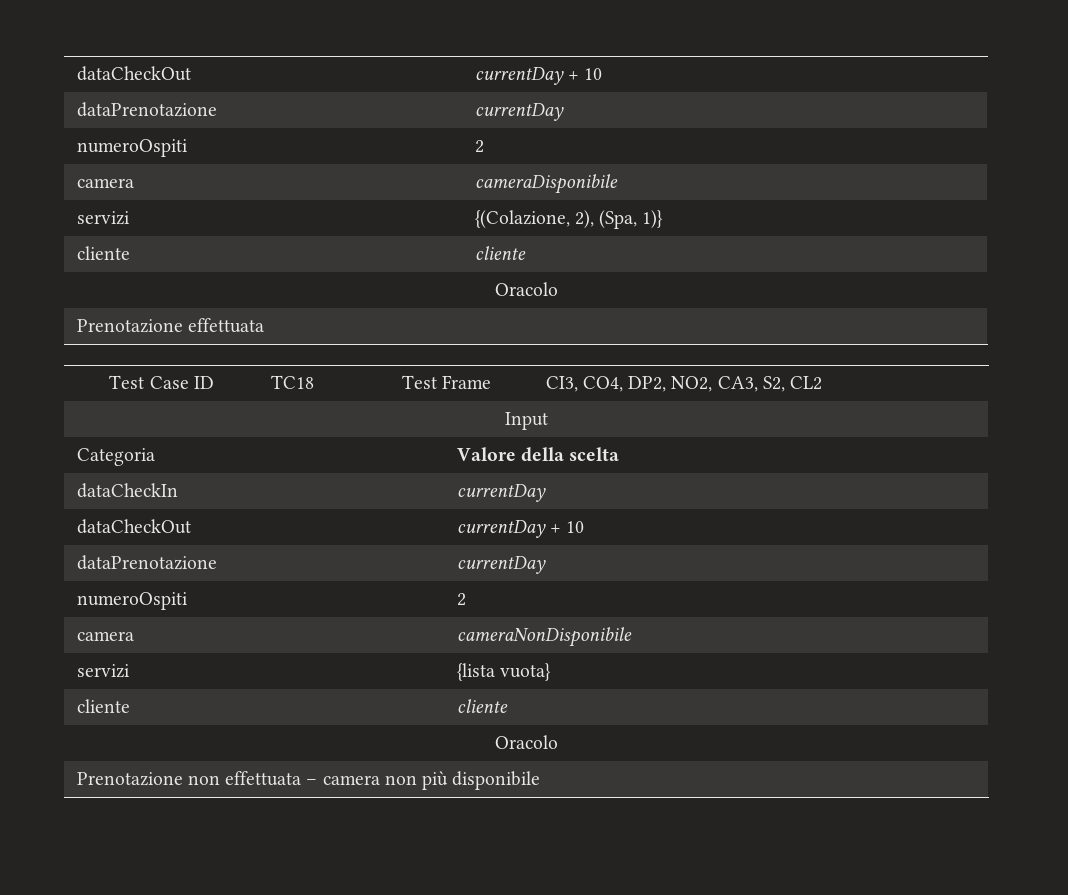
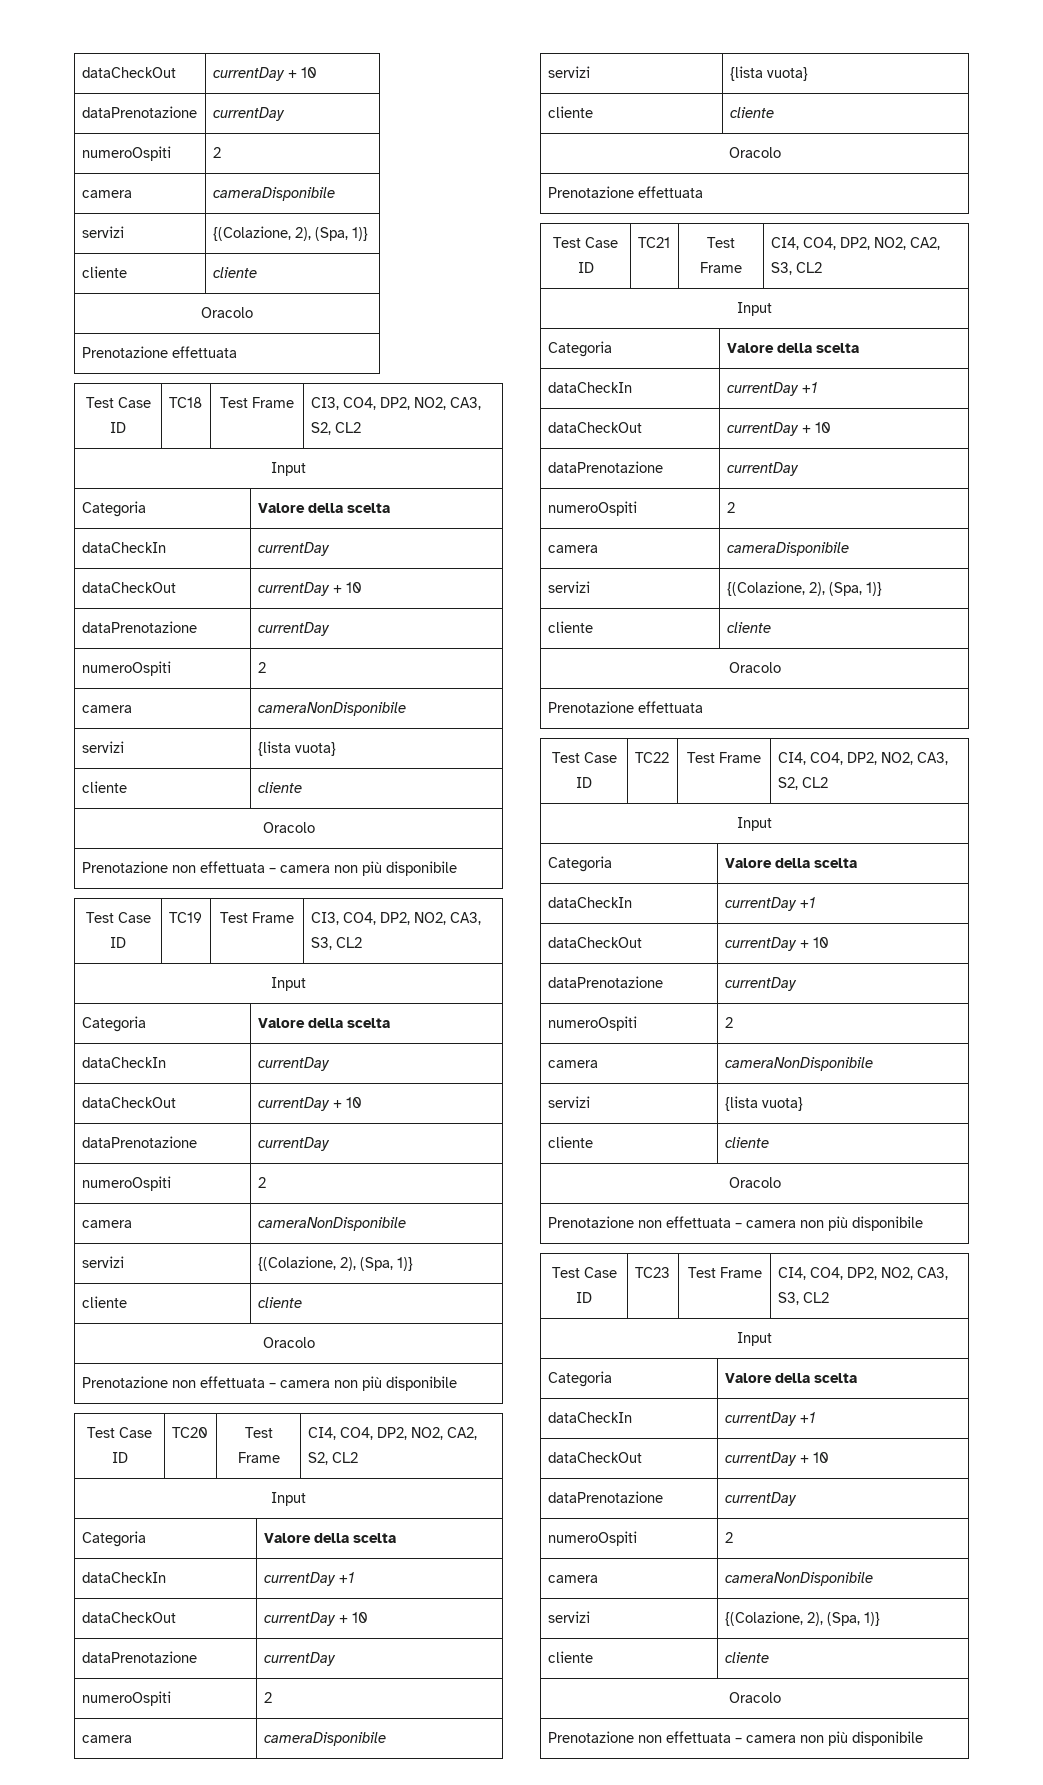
+ Test Case ID | TC19 | Test Frame | CI3, CO4, DP2, NO2, CA3, S3, CL2
+ Input
+ Categoria | Valore della scelta
+ dataCheckIn | currentDay
+ dataCheckOut | currentDay + 10
+ dataPrenotazione | currentDay
+ numeroOspiti | 2
+ camera | cameraNonDisponibile
+ servizi | {(Colazione, 2), (Spa, 1)}
+ cliente | cliente
+ Oracolo
+ Prenotazione non effettuata – camera non più disponibile
+ Test Case ID | TC20 | Test Frame | CI4, CO4, DP2, NO2, CA2, S2, CL2
+ Input
+ Categoria | Valore della scelta
+ dataCheckIn | currentDay +1
+ dataCheckOut | currentDay + 10
+ dataPrenotazione | currentDay
+ numeroOspiti | 2
+ camera | cameraDisponibile
+ servizi | {lista vuota}
+ cliente | cliente
+ Oracolo
+ Prenotazione effettuata
+ Test Case ID | TC21 | Test Frame | CI4, CO4, DP2, NO2, CA2, S3, CL2
+ Input
+ Categoria | Valore della scelta
+ dataCheckIn | currentDay +1
+ dataCheckOut | currentDay + 10
+ dataPrenotazione | currentDay
+ numeroOspiti | 2
+ camera | cameraDisponibile
+ servizi | {(Colazione, 2), (Spa, 1)}
+ cliente | cliente
+ Oracolo
+ Prenotazione effettuata
+ Test Case ID | TC22 | Test Frame | CI4, CO4, DP2, NO2, CA3, S2, CL2
+ Input
+ Categoria | Valore della scelta
+ dataCheckIn | currentDay +1
+ dataCheckOut | currentDay + 10
+ dataPrenotazione | currentDay
+ numeroOspiti | 2
+ camera | cameraNonDisponibile
+ servizi | {lista vuota}
+ cliente | cliente
+ Oracolo
+ Prenotazione non effettuata – camera non più disponibile
+ Test Case ID | TC23 | Test Frame | CI4, CO4, DP2, NO2, CA3, S3, CL2
+ Input
+ Categoria | Valore della scelta
+ dataCheckIn | currentDay +1
+ dataCheckOut | currentDay + 10
+ dataPrenotazione | currentDay
+ numeroOspiti | 2
+ camera | cameraNonDisponibile
+ servizi | {(Colazione, 2), (Spa, 1)}
+ cliente | cliente
+ Oracolo
+ Prenotazione non effettuata – camera non più disponibile

